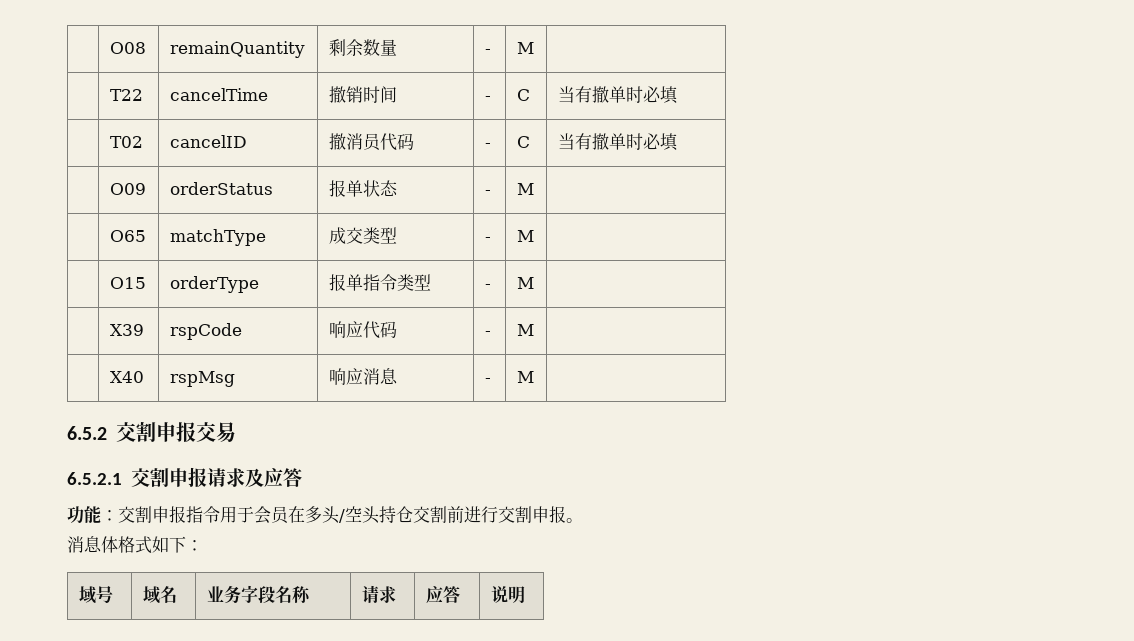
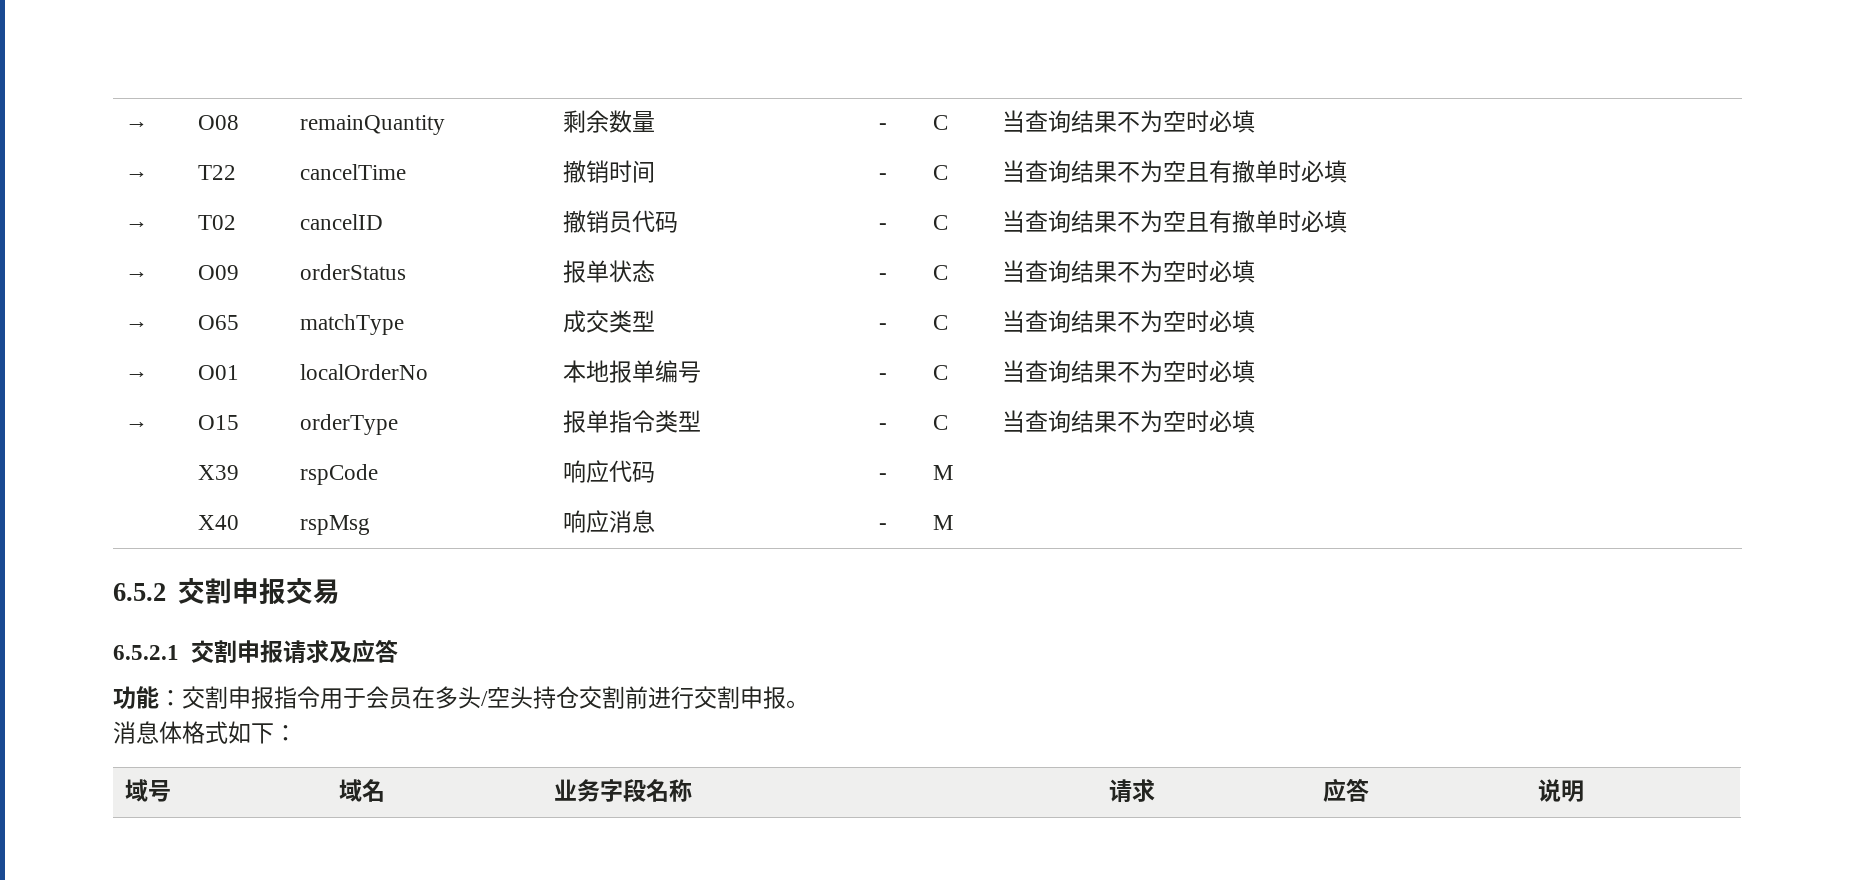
- | O08 | remainQuantity | 剩余数量 | - | M |
- | T22 | cancelTime | 撤销时间 | - | C | 当有撤单时必填
- | T02 | cancelID | 撤消员代码 | - | C | 当有撤单时必填
- | O09 | orderStatus | 报单状态 | - | M |
- | O65 | matchType | 成交类型 | - | M |
- | O15 | orderType | 报单指令类型 | - | M |
+ → | O08 | remainQuantity | 剩余数量 | - | C | 当查询结果不为空时必填
+ → | T22 | cancelTime | 撤销时间 | - | C | 当查询结果不为空且有撤单时必填
+ → | T02 | cancelID | 撤销员代码 | - | C | 当查询结果不为空且有撤单时必填
+ → | O09 | orderStatus | 报单状态 | - | C | 当查询结果不为空时必填
+ → | O65 | matchType | 成交类型 | - | C | 当查询结果不为空时必填
+ → | O01 | localOrderNo | 本地报单编号 | - | C | 当查询结果不为空时必填
+ → | O15 | orderType | 报单指令类型 | - | C | 当查询结果不为空时必填

